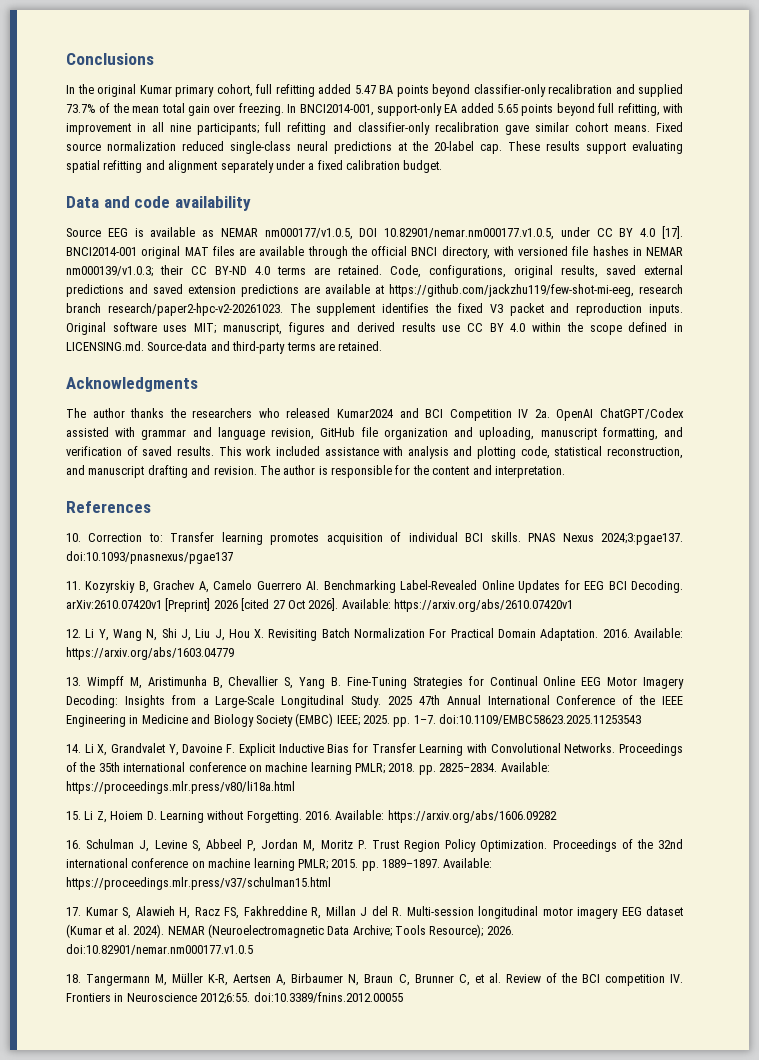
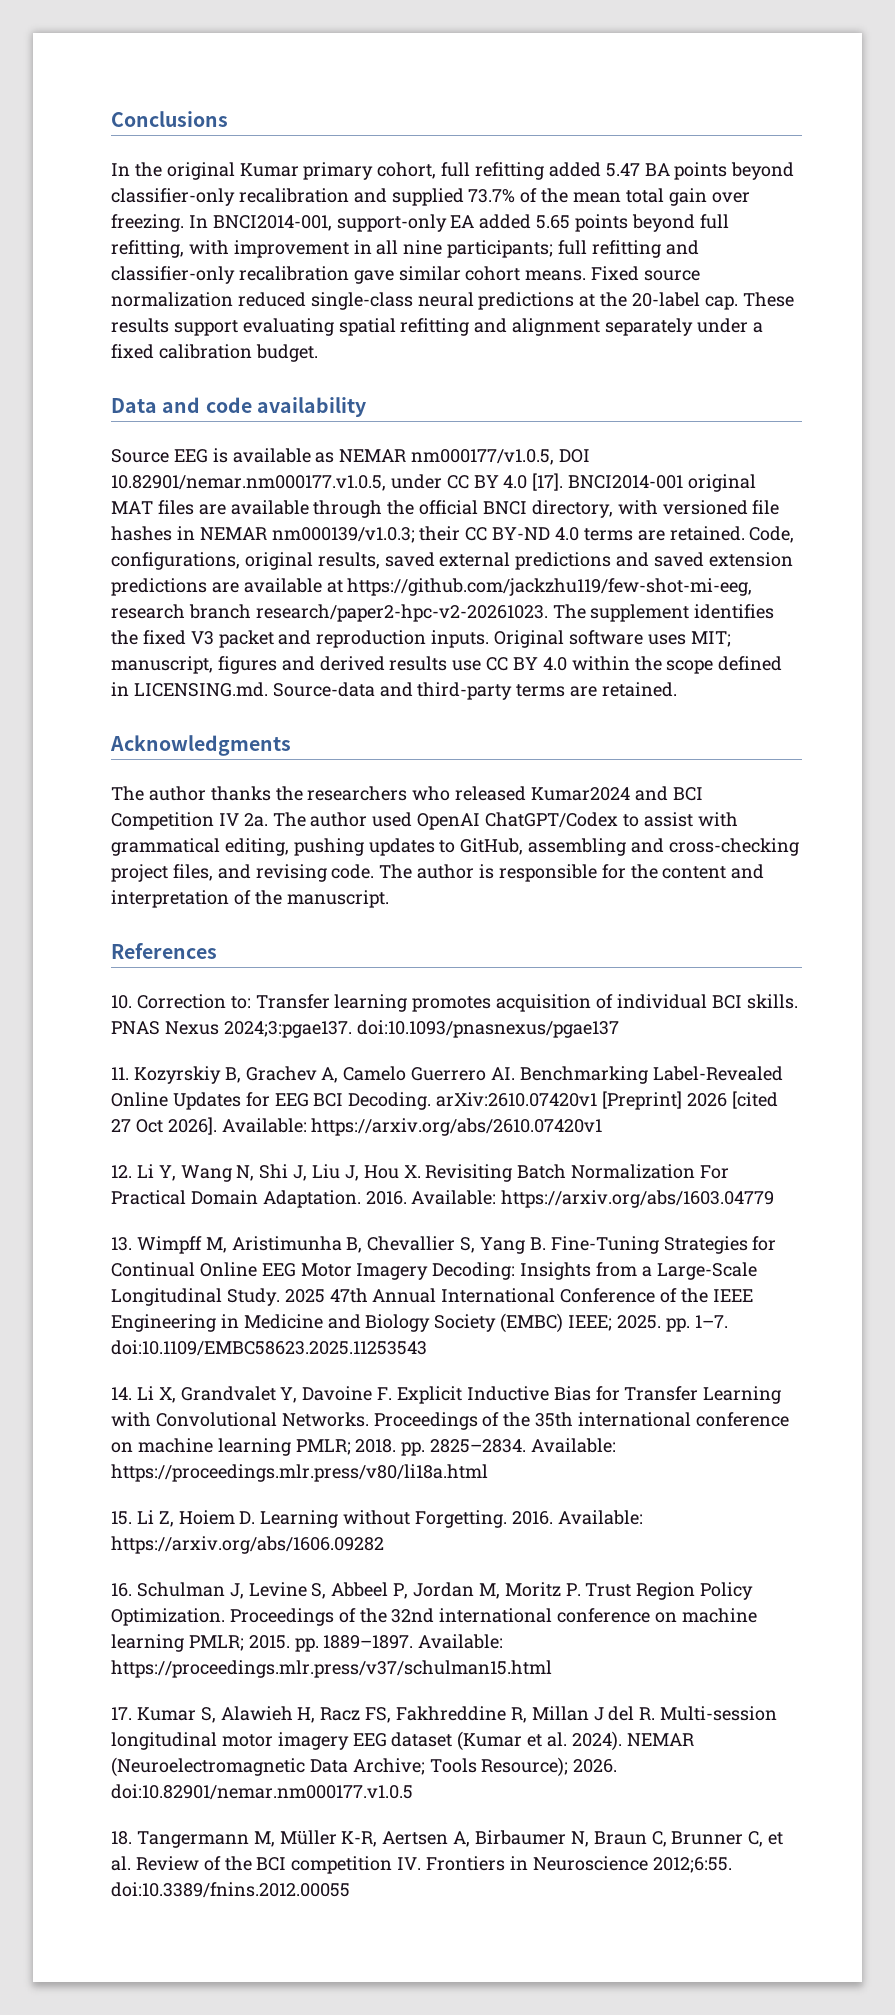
- OpenAI ChatGPT/Codex assisted with grammar and language revision, GitHub file organization and uploading, manuscript formatting, and verification of saved results. This work included assistance with analysis and plotting code, statistical reconstruction, and manuscript drafting and revision.
+ The author used OpenAI ChatGPT/Codex to assist with grammatical editing, pushing updates to GitHub, assembling and cross-checking project files, and revising code.
- The author is responsible for the content and interpretation.
+ The author is responsible for the content and interpretation of the manuscript.

